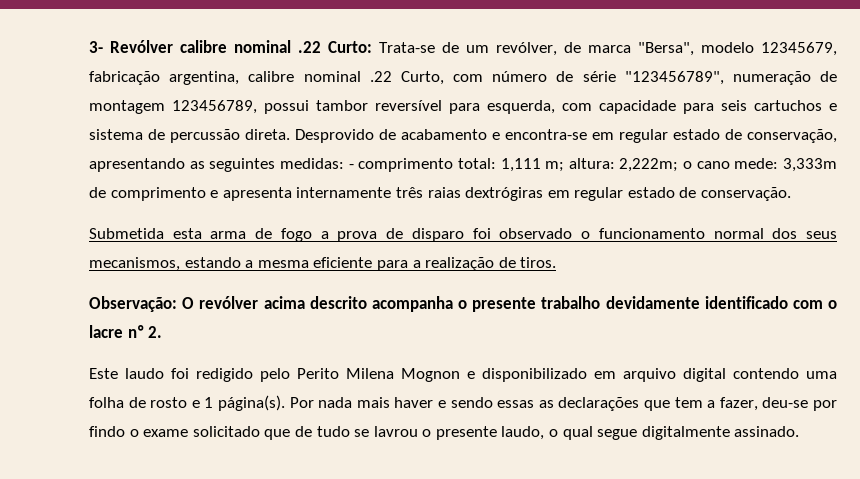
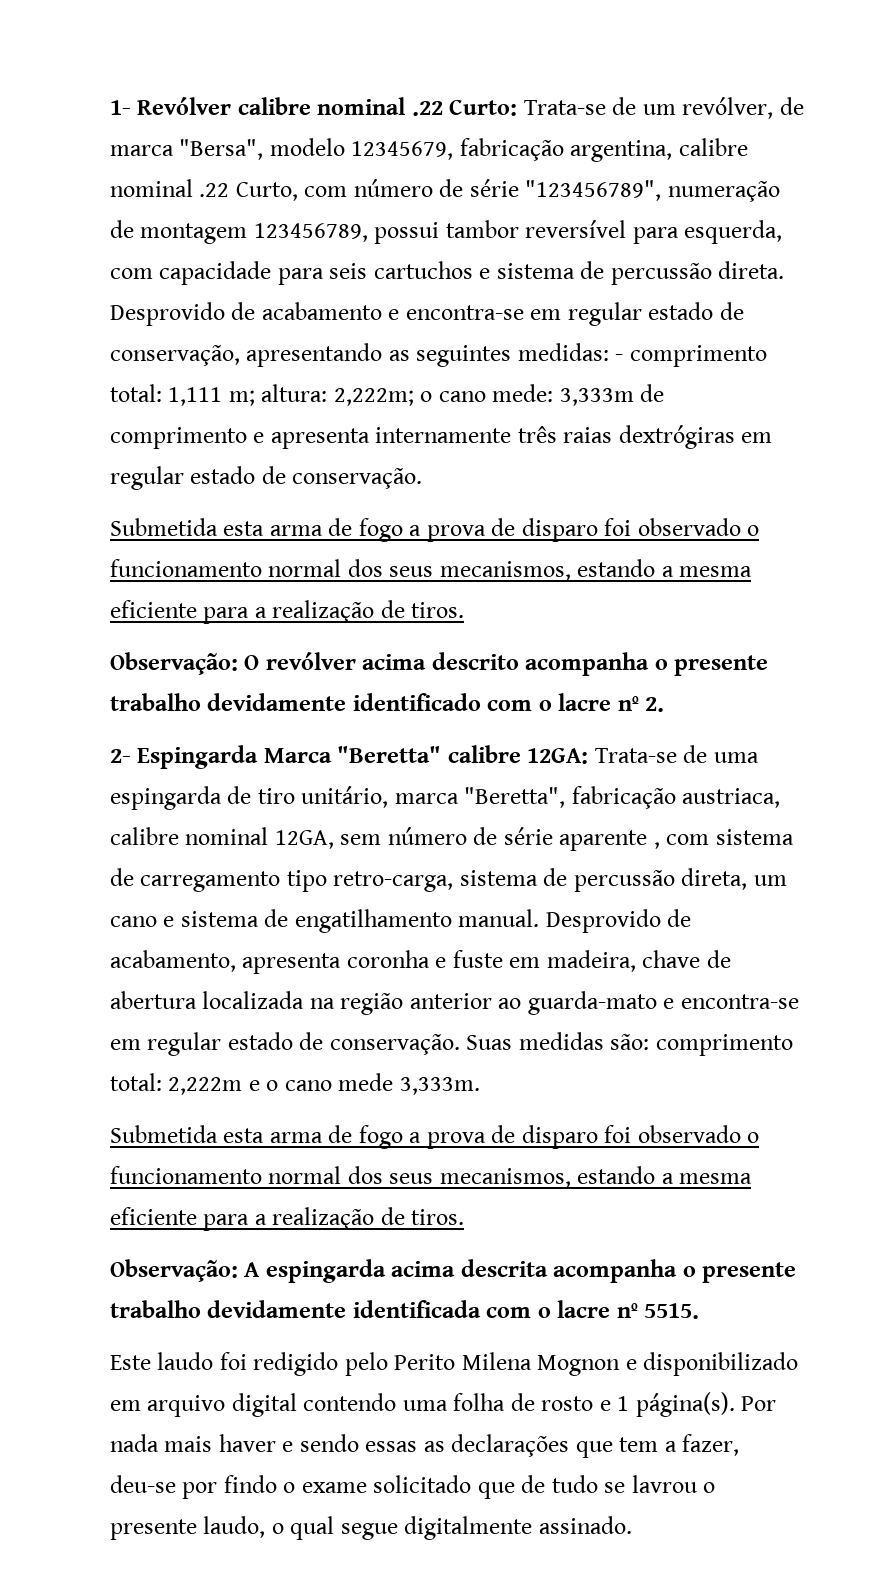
- 3- Revólver calibre nominal .22 Curto: Trata-se de um revólver, de marca "Bersa", modelo 12345679, fabricação argentina, calibre nominal .22 Curto, com número de série "123456789", numeração de montagem 123456789, possui tambor reversível para esquerda, com capacidade para seis cartuchos e sistema de percussão direta.
+ 1- Revólver calibre nominal .22 Curto: Trata-se de um revólver, de marca "Bersa", modelo 12345679, fabricação argentina, calibre nominal .22 Curto, com número de série "123456789", numeração de montagem 123456789, possui tambor reversível para esquerda, com capacidade para seis cartuchos e sistema de percussão direta.
+ 2- Espingarda Marca "Beretta" calibre 12GA: Trata-se de uma espingarda de tiro unitário, marca "Beretta", fabricação austriaca, calibre nominal 12GA, sem número de série aparente , com sistema de carregamento tipo retro-carga, sistema de percussão direta, um cano e sistema de engatilhamento manual. Desprovido de acabamento, apresenta coronha e fuste em madeira, chave de abertura localizada na região anterior ao guarda-mato e encontra-se em regular estado de conservação. Suas medidas são: comprimento total: 2,222m e o cano mede 3,333m.
+ Submetida esta arma de fogo a prova de disparo foi observado o funcionamento normal dos seus mecanismos, estando a mesma eficiente para a realização de tiros.
+ Observação: A espingarda acima descrita acompanha o presente trabalho devidamente identificada com o lacre nº 5515.

